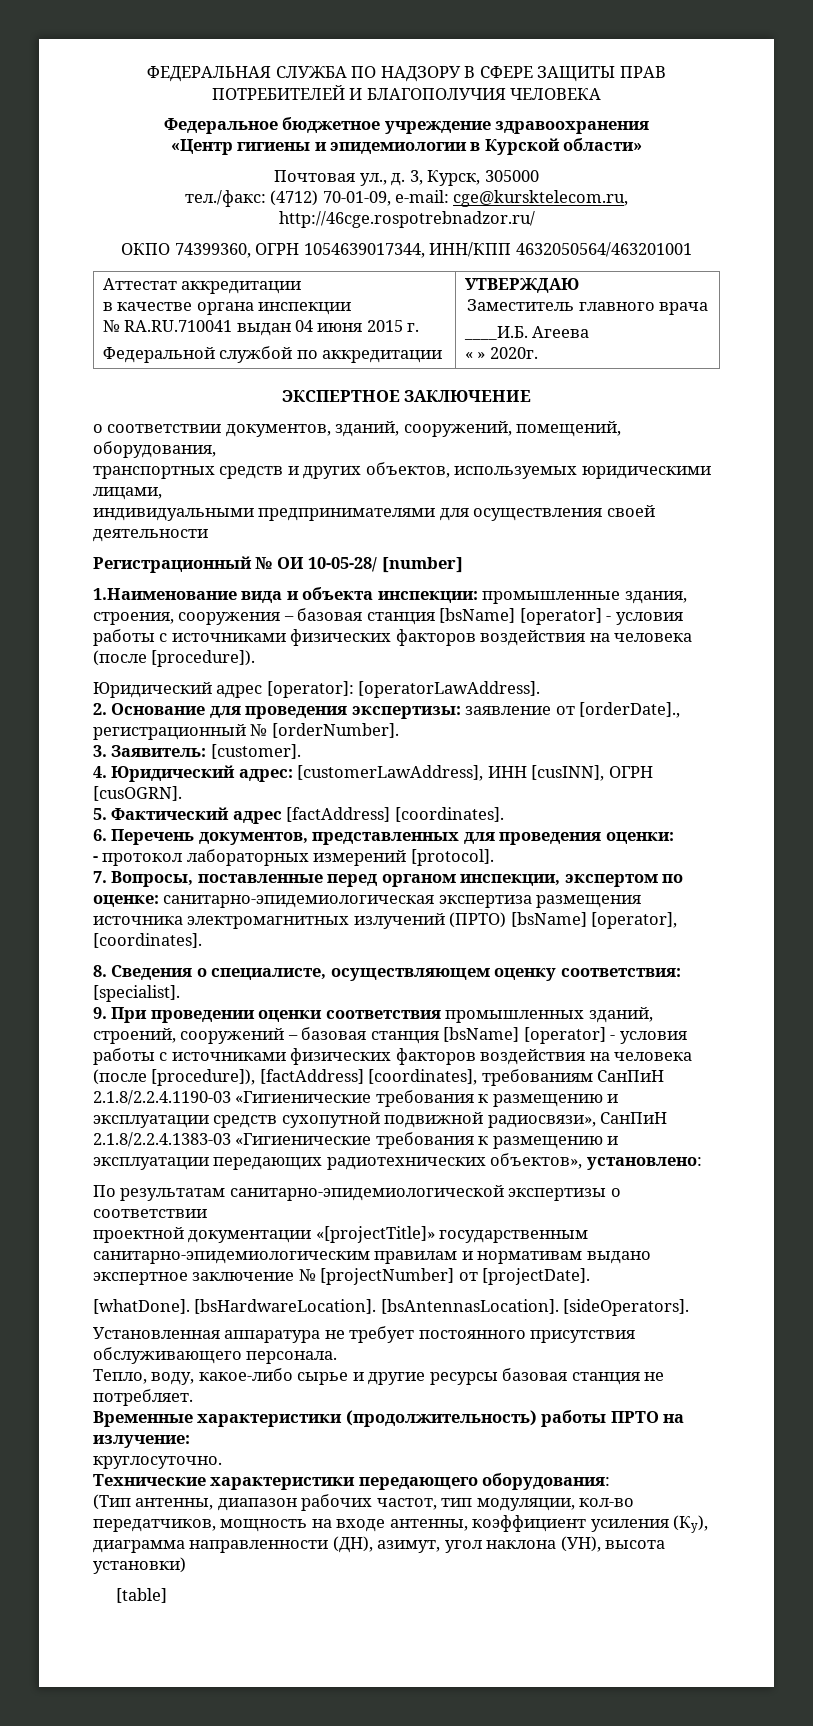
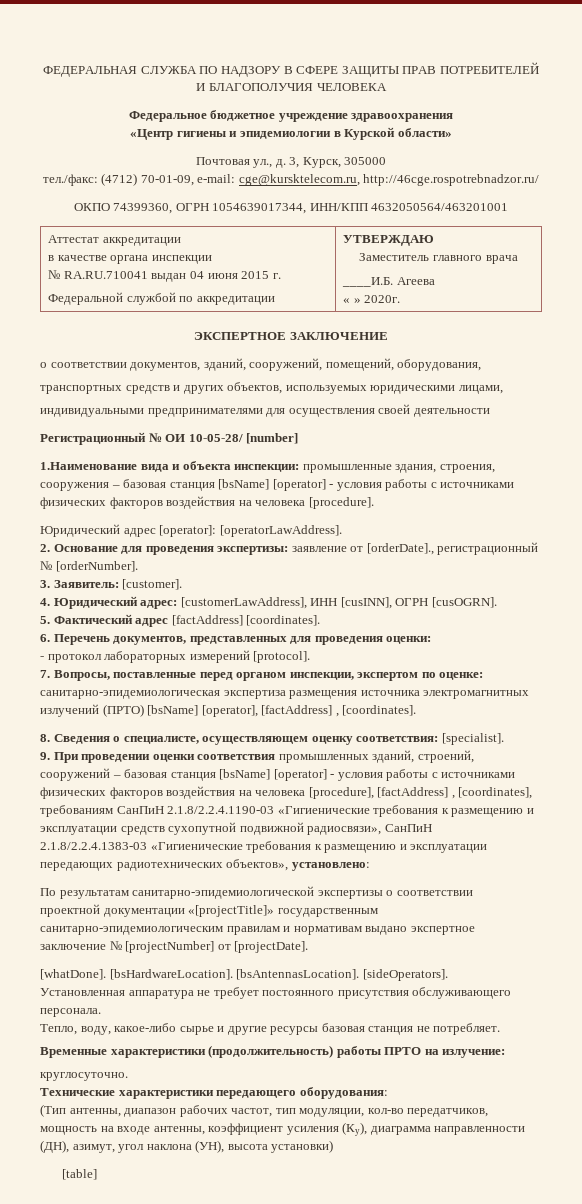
- 1.Наименование вида и объекта инспекции: промышленные здания, строения, сооружения – базовая станция [bsName] [operator] - условия работы с источниками физических факторов воздействия на человека (после [procedure]).
+ 1.Наименование вида и объекта инспекции: промышленные здания, строения, сооружения – базовая станция [bsName] [operator] - условия работы с источниками физических факторов воздействия на человека [procedure].
- 7. Вопросы, поставленные перед органом инспекции, экспертом по оценке: санитарно-эпидемиологическая экспертиза размещения источника электромагнитных излучений (ПРТО) [bsName] [operator], [coordinates].
+ 7. Вопросы, поставленные перед органом инспекции, экспертом по оценке: санитарно-эпидемиологическая экспертиза размещения источника электромагнитных излучений (ПРТО) [bsName] [operator], [factAddress] , [coordinates].
- 9. При проведении оценки соответствия промышленных зданий, строений, сооружений – базовая станция [bsName] [operator] - условия работы с источниками физических факторов воздействия на человека (после [procedure]), [factAddress] [coordinates], требованиям СанПиН 2.1.8/2.2.4.1190-03 «Гигиенические требования к размещению и эксплуатации средств сухопутной подвижной радиосвязи», СанПиН 2.1.8/2.2.4.1383-03 «Гигиенические требования к размещению и эксплуатации передающих радиотехнических объектов», установлено:
+ 9. При проведении оценки соответствия промышленных зданий, строений, сооружений – базовая станция [bsName] [operator] - условия работы с источниками физических факторов воздействия на человека [procedure], [factAddress] , [coordinates], требованиям СанПиН 2.1.8/2.2.4.1190-03 «Гигиенические требования к размещению и эксплуатации средств сухопутной подвижной радиосвязи», СанПиН 2.1.8/2.2.4.1383-03 «Гигиенические требования к размещению и эксплуатации передающих радиотехнических объектов», установлено:

